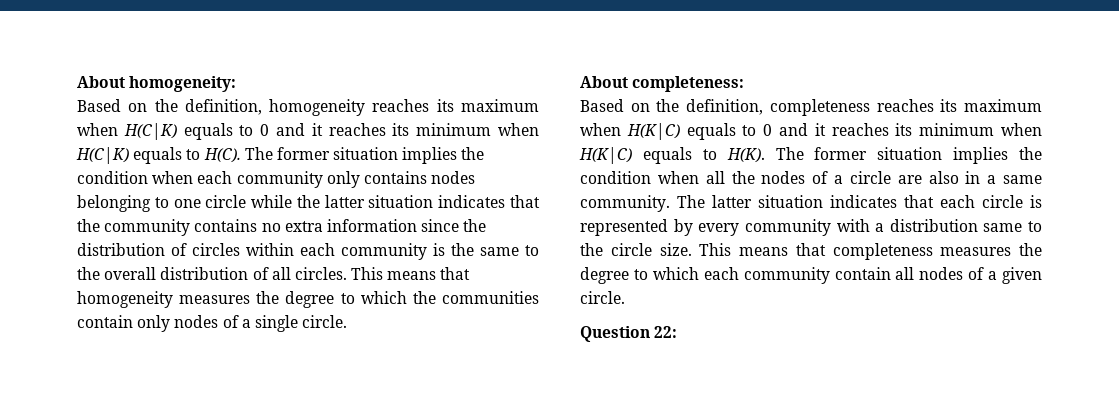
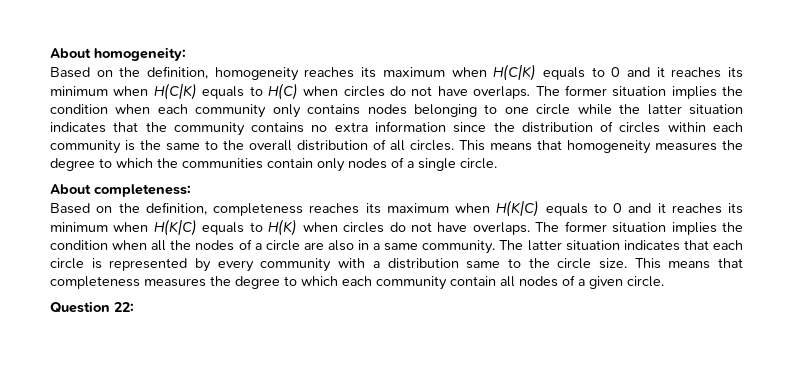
- Based on the definition, homogeneity reaches its maximum when H(C|K) equals to 0 and it reaches its minimum when H(C|K) equals to H(C).
+ Based on the definition, homogeneity reaches its maximum when H(C|K) equals to 0 and it reaches its minimum when H(C|K) equals to H(C) when circles do not have overlaps.
- Based on the definition, completeness reaches its maximum when H(K|C) equals to 0 and it reaches its minimum when H(K|C) equals to H(K).
+ Based on the definition, completeness reaches its maximum when H(K|C) equals to 0 and it reaches its minimum when H(K|C) equals to H(K) when circles do not have overlaps.

